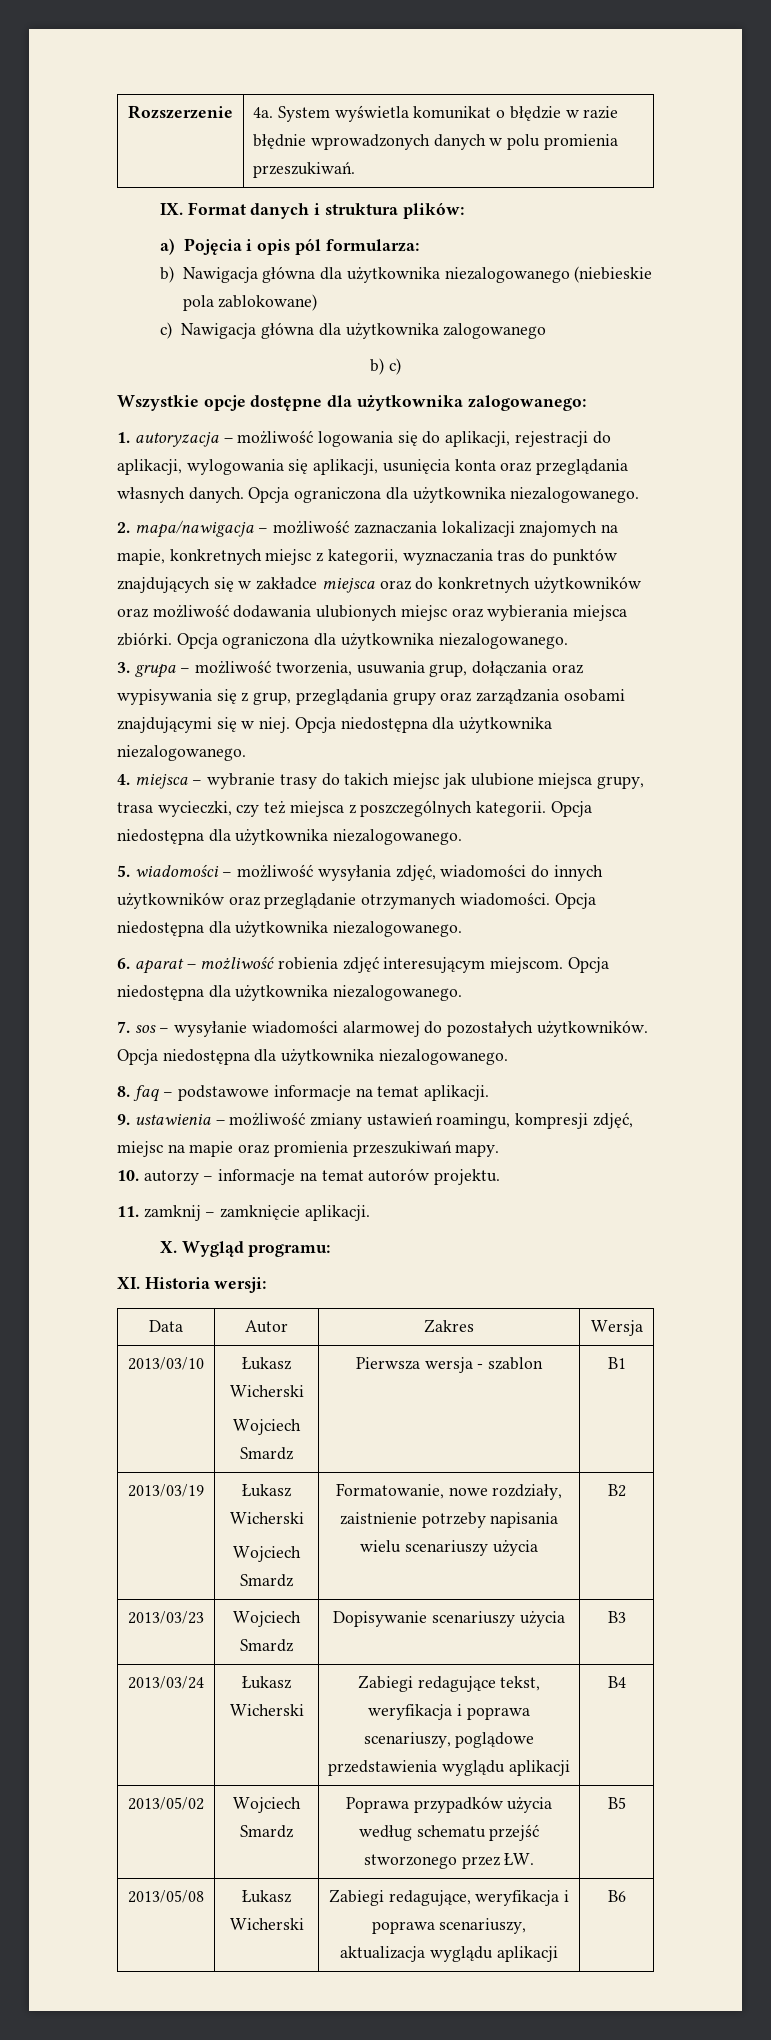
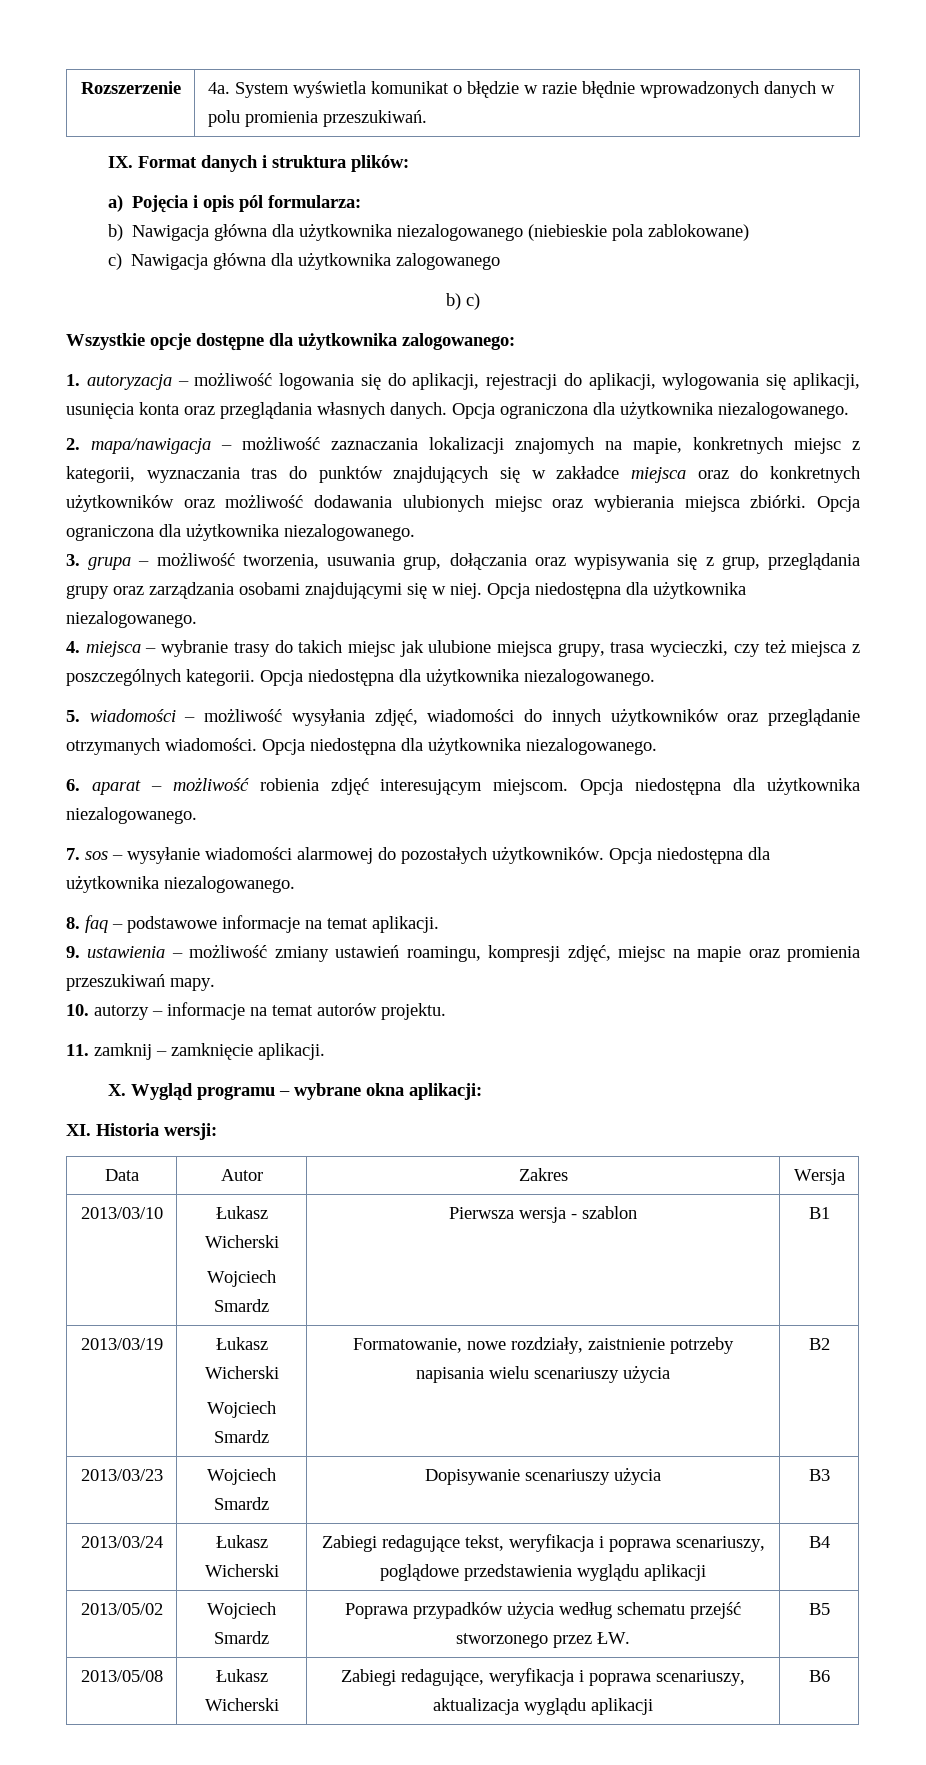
- X. Wygląd programu:
+ X. Wygląd programu – wybrane okna aplikacji:

